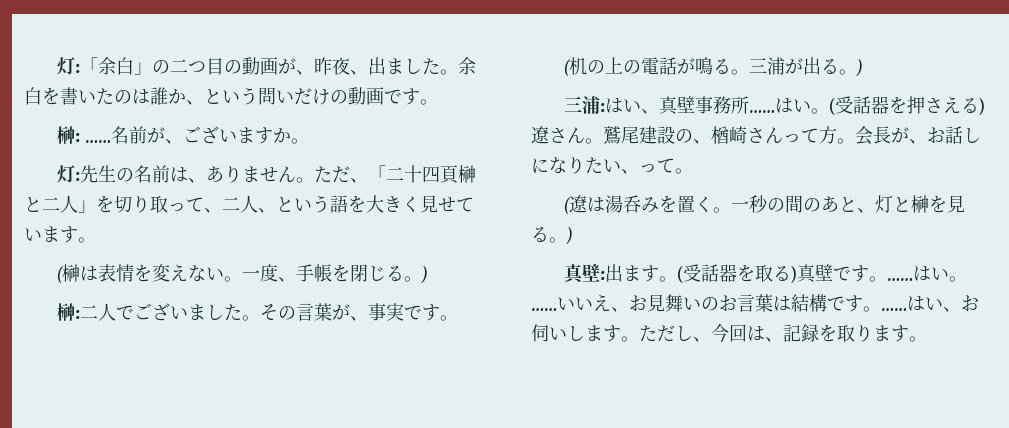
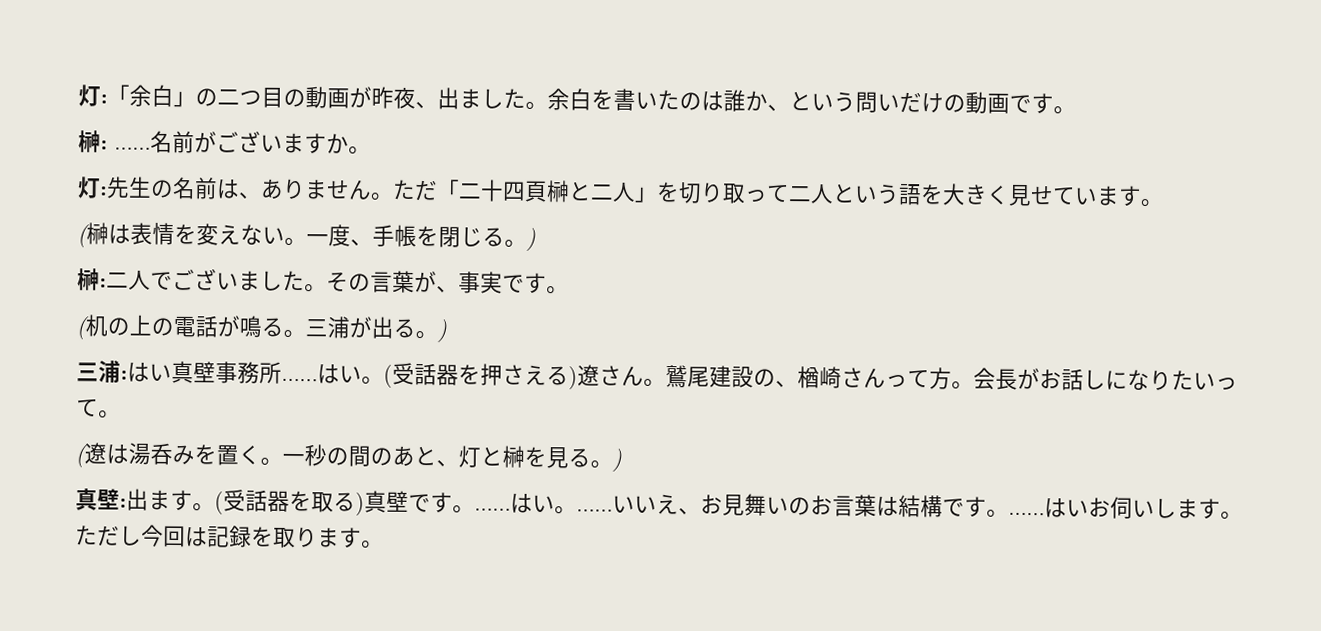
- 灯:「余白」の二つ目の動画が、昨夜、出ました。
+ 灯:「余白」の二つ目の動画が昨夜、出ました。
- 名前が、ございますか。
+ 名前がございますか。
- ただ、「二十四頁榊と二人」を切り取って、二人、という語を大きく見せています。
+ ただ「二十四頁榊と二人」を切り取って二人という語を大きく見せています。
- 三浦:はい、真壁事務所……
+ 三浦:はい真壁事務所……
- 会長が、お話しになりたい、って。
+ 会長がお話しになりたいって。
- はい、お伺いします。
+ はいお伺いします。
- ただし、今回は、記録を取ります。
+ ただし今回は記録を取ります。

